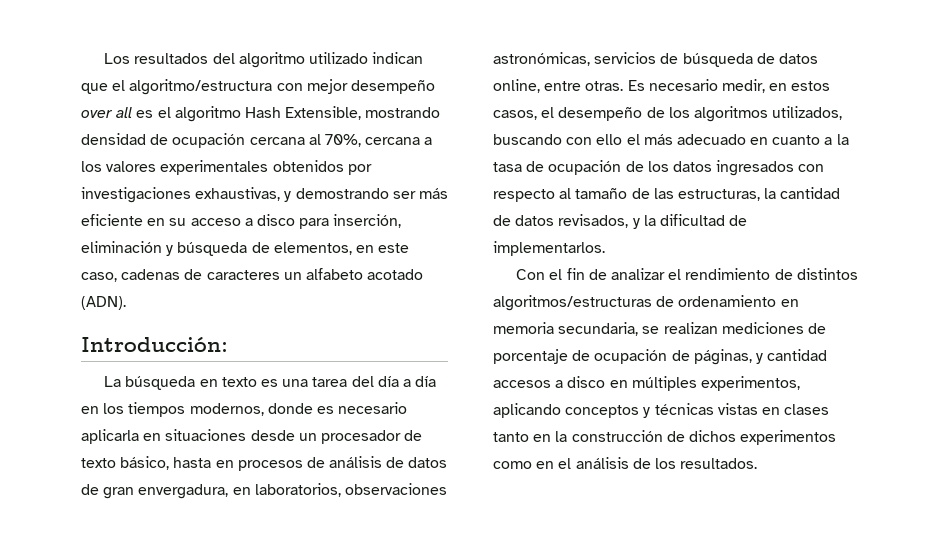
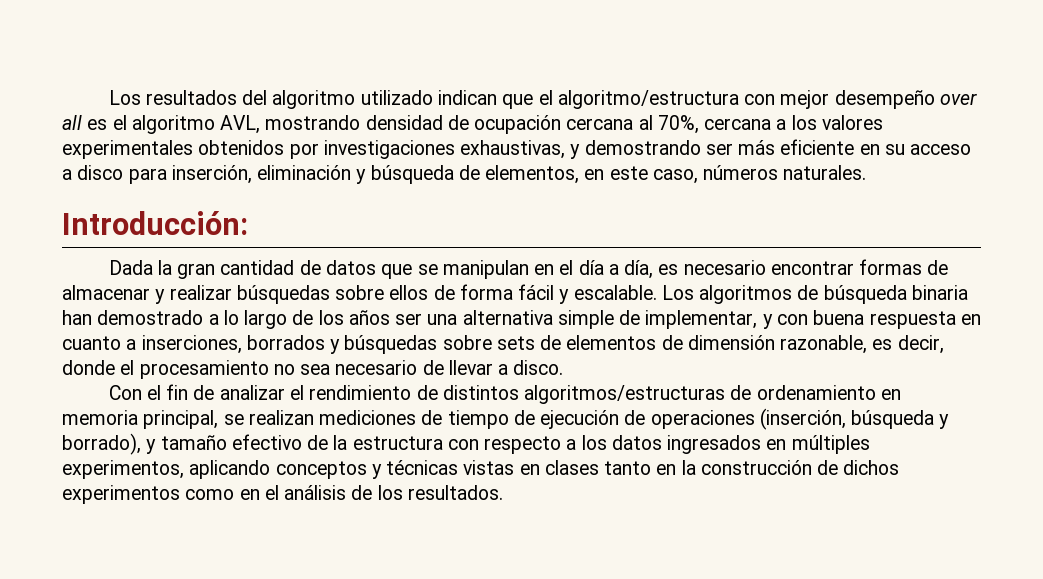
- Los resultados del algoritmo utilizado indican que el algoritmo/estructura con mejor desempeño over all es el algoritmo Hash Extensible, mostrando densidad de ocupación cercana al 70%, cercana a los valores experimentales obtenidos por investigaciones exhaustivas, y demostrando ser más eficiente en su acceso a disco para inserción, eliminación y búsqueda de elementos, en este caso, cadenas de caracteres un alfabeto acotado (ADN).
+ Los resultados del algoritmo utilizado indican que el algoritmo/estructura con mejor desempeño over all es el algoritmo AVL, mostrando densidad de ocupación cercana al 70%, cercana a los valores experimentales obtenidos por investigaciones exhaustivas, y demostrando ser más eficiente en su acceso a disco para inserción, eliminación y búsqueda de elementos, en este caso, números naturales.
  Introducción:
- La búsqueda en texto es una tarea del día a día en los tiempos modernos, donde es necesario aplicarla en situaciones desde un procesador de texto básico, hasta en procesos de análisis de datos de gran envergadura, en laboratorios, observaciones astronómicas, servicios de búsqueda de datos online, entre otras. Es necesario medir, en estos casos, el desempeño de los algoritmos utilizados, buscando con ello el más adecuado en cuanto a la tasa de ocupación de los datos ingresados con respecto al tamaño de las estructuras, la cantidad de datos revisados, y la dificultad de implementarlos.
+ Dada la gran cantidad de datos que se manipulan en el día a día, es necesario encontrar formas de almacenar y realizar búsquedas sobre ellos de forma fácil y escalable. Los algoritmos de búsqueda binaria han demostrado a lo largo de los años ser una alternativa simple de implementar, y con buena respuesta en cuanto a inserciones, borrados y búsquedas sobre sets de elementos de dimensión razonable, es decir, donde el procesamiento no sea necesario de llevar a disco.
- Con el fin de analizar el rendimiento de distintos algoritmos/estructuras de ordenamiento en memoria secundaria, se realizan mediciones de porcentaje de ocupación de páginas, y cantidad accesos a disco en múltiples experimentos, aplicando conceptos y técnicas vistas en clases tanto en la construcción de dichos experimentos como en el análisis de los resultados.
+ Con el fin de analizar el rendimiento de distintos algoritmos/estructuras de ordenamiento en memoria principal, se realizan mediciones de tiempo de ejecución de operaciones (inserción, búsqueda y borrado), y tamaño efectivo de la estructura con respecto a los datos ingresados en múltiples experimentos, aplicando conceptos y técnicas vistas en clases tanto en la construcción de dichos experimentos como en el análisis de los resultados.

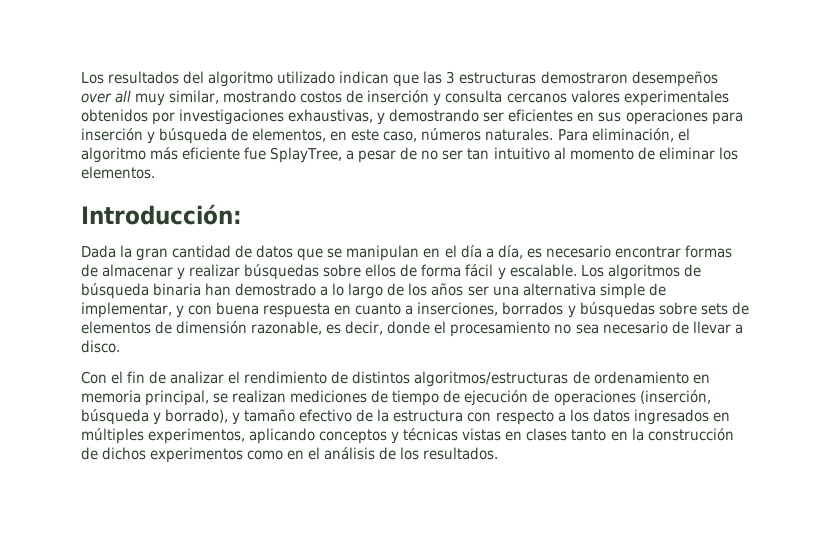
- Los resultados del algoritmo utilizado indican que el algoritmo/estructura con mejor desempeño over all es el algoritmo AVL, mostrando densidad de ocupación cercana al 70%, cercana a los valores experimentales obtenidos por investigaciones exhaustivas, y demostrando ser más eficiente en su acceso a disco para inserción, eliminación y búsqueda de elementos, en este caso, números naturales.
+ Los resultados del algoritmo utilizado indican que las 3 estructuras demostraron desempeños over all muy similar, mostrando costos de inserción y consulta cercanos valores experimentales obtenidos por investigaciones exhaustivas, y demostrando ser eficientes en sus operaciones para inserción y búsqueda de elementos, en este caso, números naturales. Para eliminación, el algoritmo más eficiente fue SplayTree, a pesar de no ser tan intuitivo al momento de eliminar los elementos.

